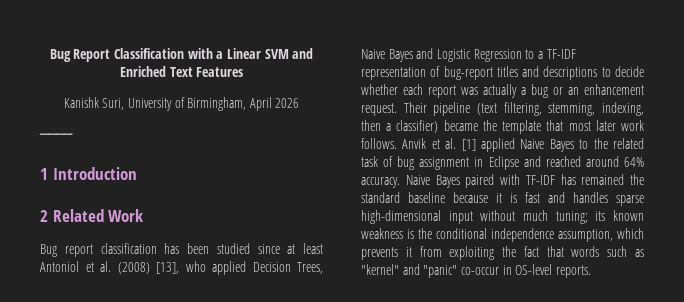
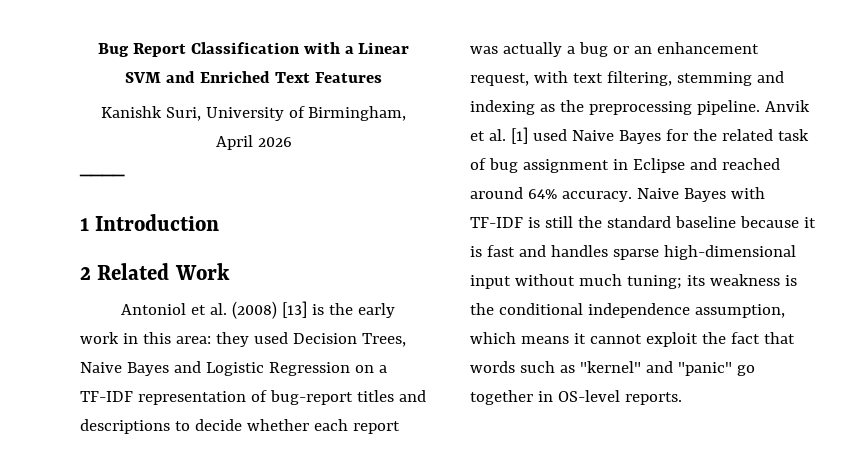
- Bug report classification has been studied since at least Antoniol et al. (2008) [13], who applied Decision Trees, Naive Bayes and Logistic Regression to a TF-IDF representation of bug-report titles and descriptions to decide whether each report was actually a bug or an enhancement request. Their pipeline (text filtering, stemming, indexing, then a classifier) became the template that most later work follows.
+ Antoniol et al. (2008) [13] is the early work in this area: they used Decision Trees, Naive Bayes and Logistic Regression on a TF-IDF representation of bug-report titles and descriptions to decide whether each report was actually a bug or an enhancement request, with text filtering, stemming and indexing as the preprocessing pipeline.
- Anvik et al. [1] applied Naive Bayes to the related task of bug assignment in Eclipse and reached around 64% accuracy.
+ Anvik et al. [1] used Naive Bayes for the related task of bug assignment in Eclipse and reached around 64% accuracy.
- Naive Bayes paired with TF-IDF has remained the standard baseline because it is fast and handles sparse high-dimensional input without much tuning; its known weakness is the conditional independence assumption, which prevents it from exploiting the fact that words such as "kernel" and "panic" co-occur in OS-level reports.
+ Naive Bayes with TF-IDF is still the standard baseline because it is fast and handles sparse high-dimensional input without much tuning; its weakness is the conditional independence assumption, which means it cannot exploit the fact that words such as "kernel" and "panic" go together in OS-level reports.

